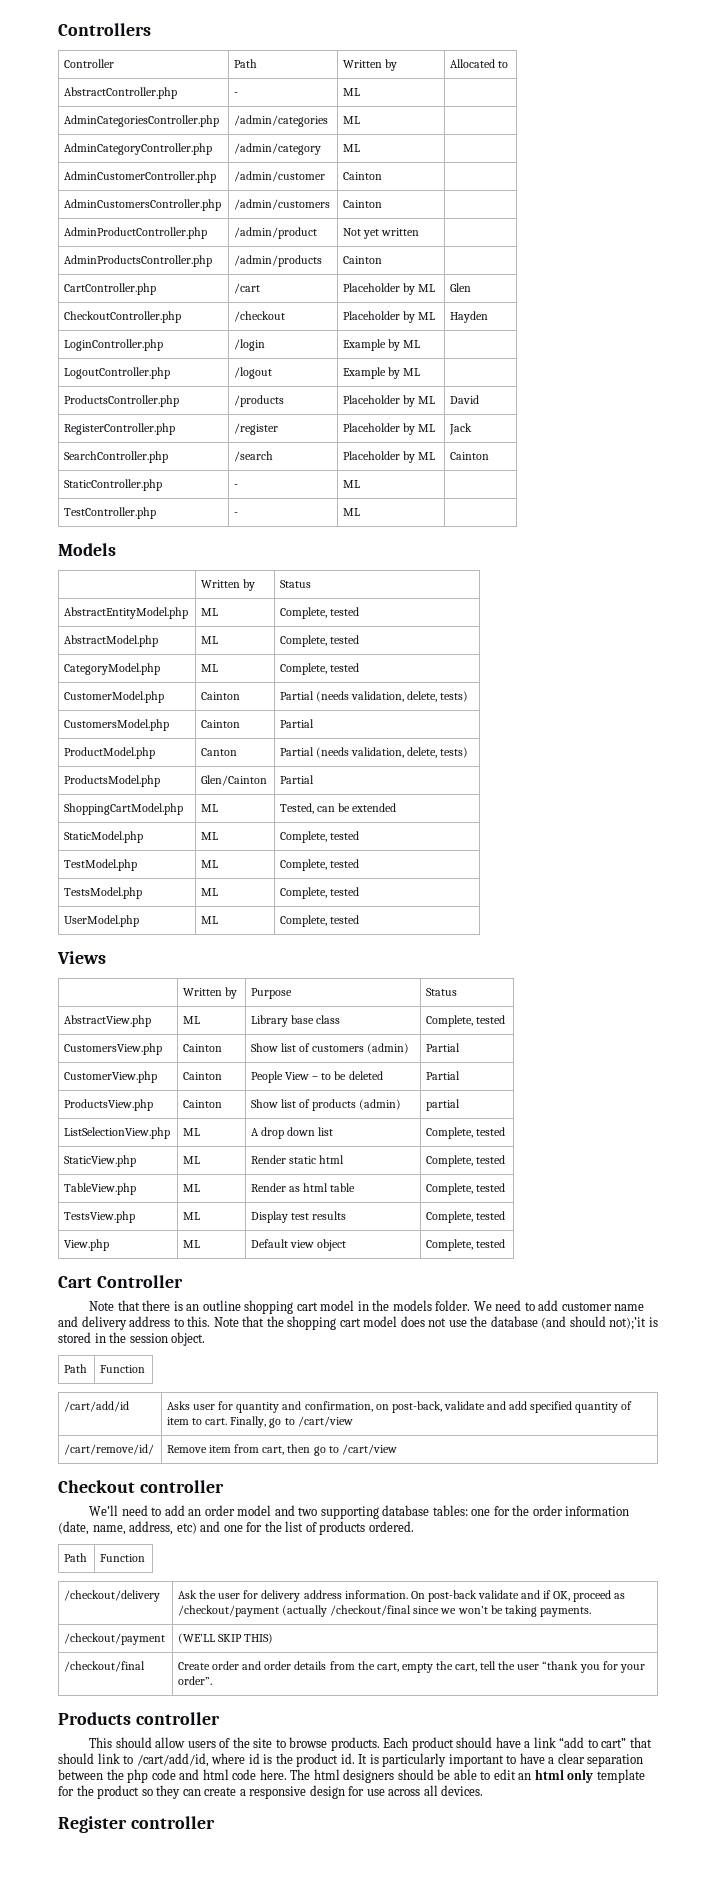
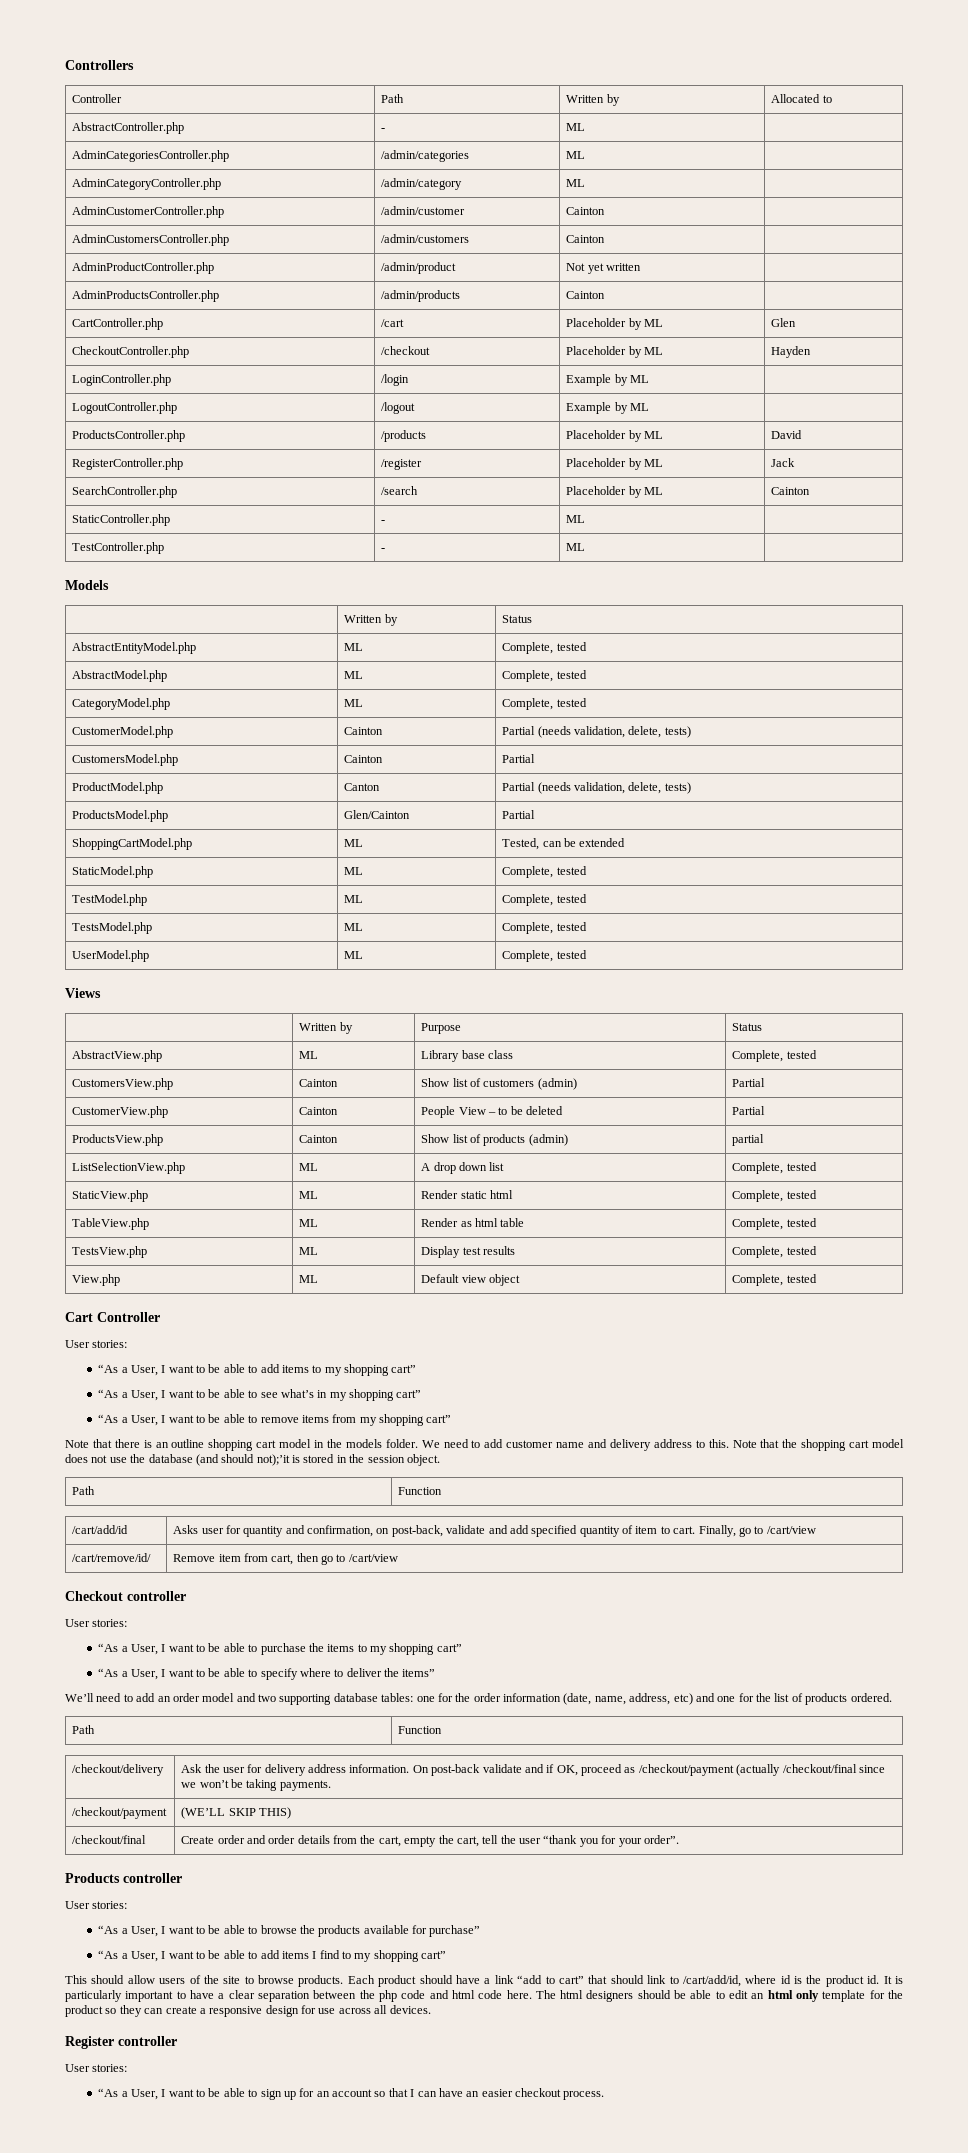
  Cart Controller
+ User stories:
+ “As a User, I want to be able to add items to my shopping cart”
+ “As a User, I want to be able to see what’s in my shopping cart”
+ “As a User, I want to be able to remove items from my shopping cart”
  Checkout controller
+ User stories:
+ “As a User, I want to be able to purchase the items to my shopping cart”
+ “As a User, I want to be able to specify where to deliver the items”
  Products controller
+ User stories:
+ “As a User, I want to be able to browse the products available for purchase”
+ “As a User, I want to be able to add items I find to my shopping cart”
  Register controller
+ User stories:
+ “As a User, I want to be able to sign up for an account so that I can have an easier checkout process.

